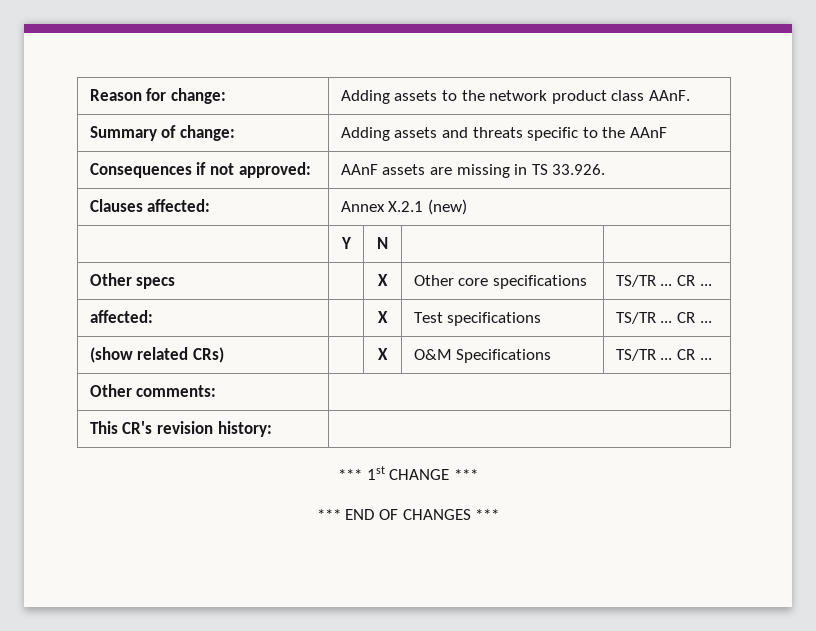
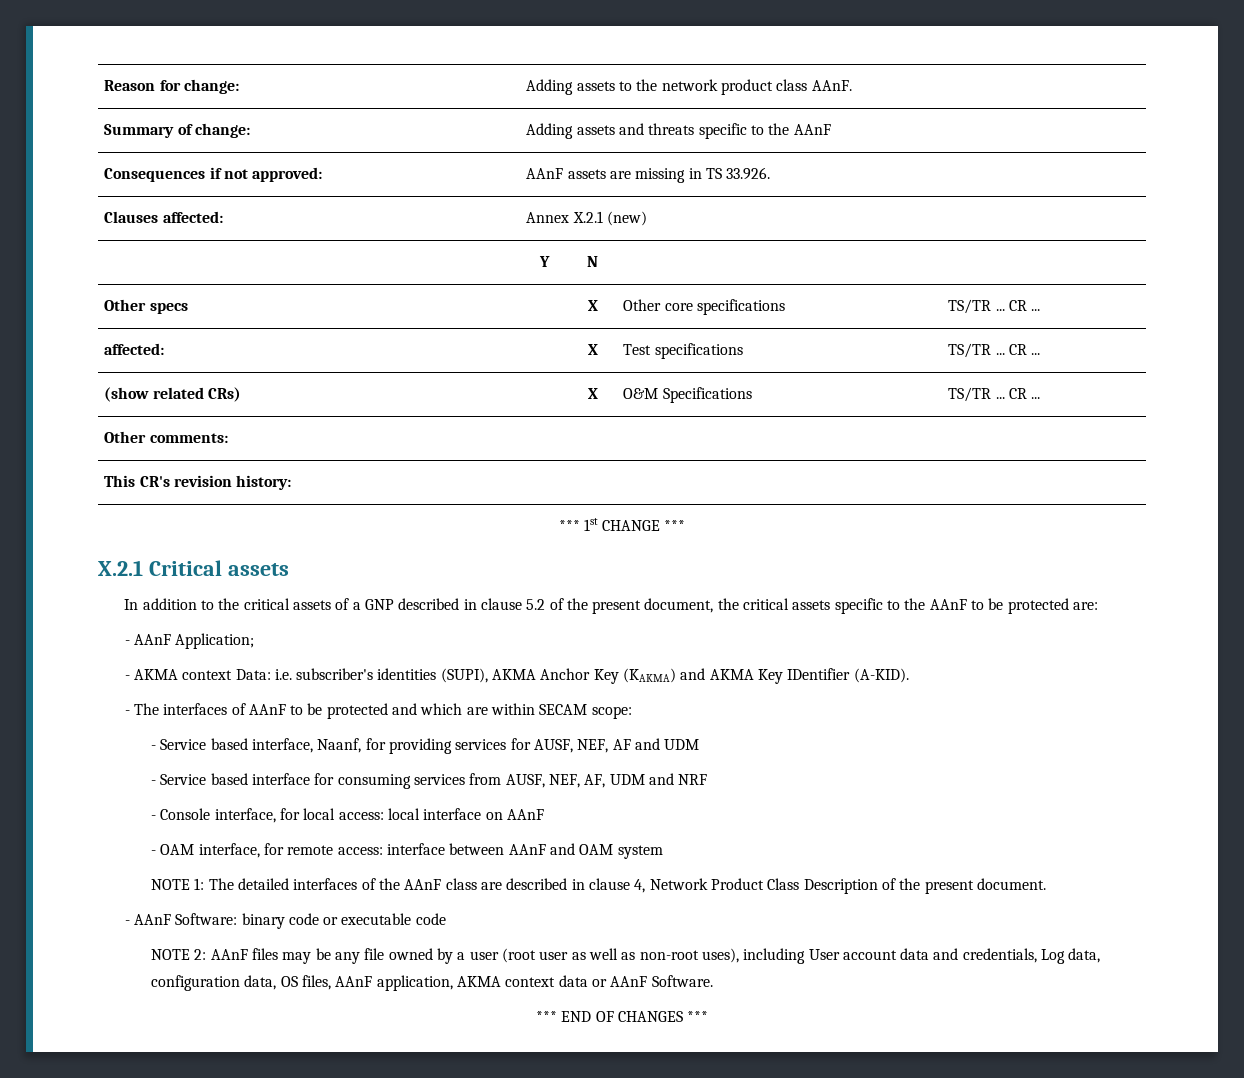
+ X.2.1 Critical assets
+ In addition to the critical assets of a GNP described in clause 5.2 of the present document, the critical assets specific to the AAnF to be protected are:
+ - AAnF Application;
+ - AKMA context Data: i.e. subscriber's identities (SUPI), AKMA Anchor Key (KAKMA) and AKMA Key IDentifier (A-KID).
+ - The interfaces of AAnF to be protected and which are within SECAM scope:
+ - Service based interface, Naanf, for providing services for AUSF, NEF, AF and UDM
+ - Service based interface for consuming services from AUSF, NEF, AF, UDM and NRF
+ - Console interface, for local access: local interface on AAnF
+ - OAM interface, for remote access: interface between AAnF and OAM system
+ NOTE 1: The detailed interfaces of the AAnF class are described in clause 4, Network Product Class Description of the present document.
+ - AAnF Software: binary code or executable code
+ NOTE 2: AAnF files may be any file owned by a user (root user as well as non-root uses), including User account data and credentials, Log data, configuration data, OS files, AAnF application, AKMA context data or AAnF Software.

